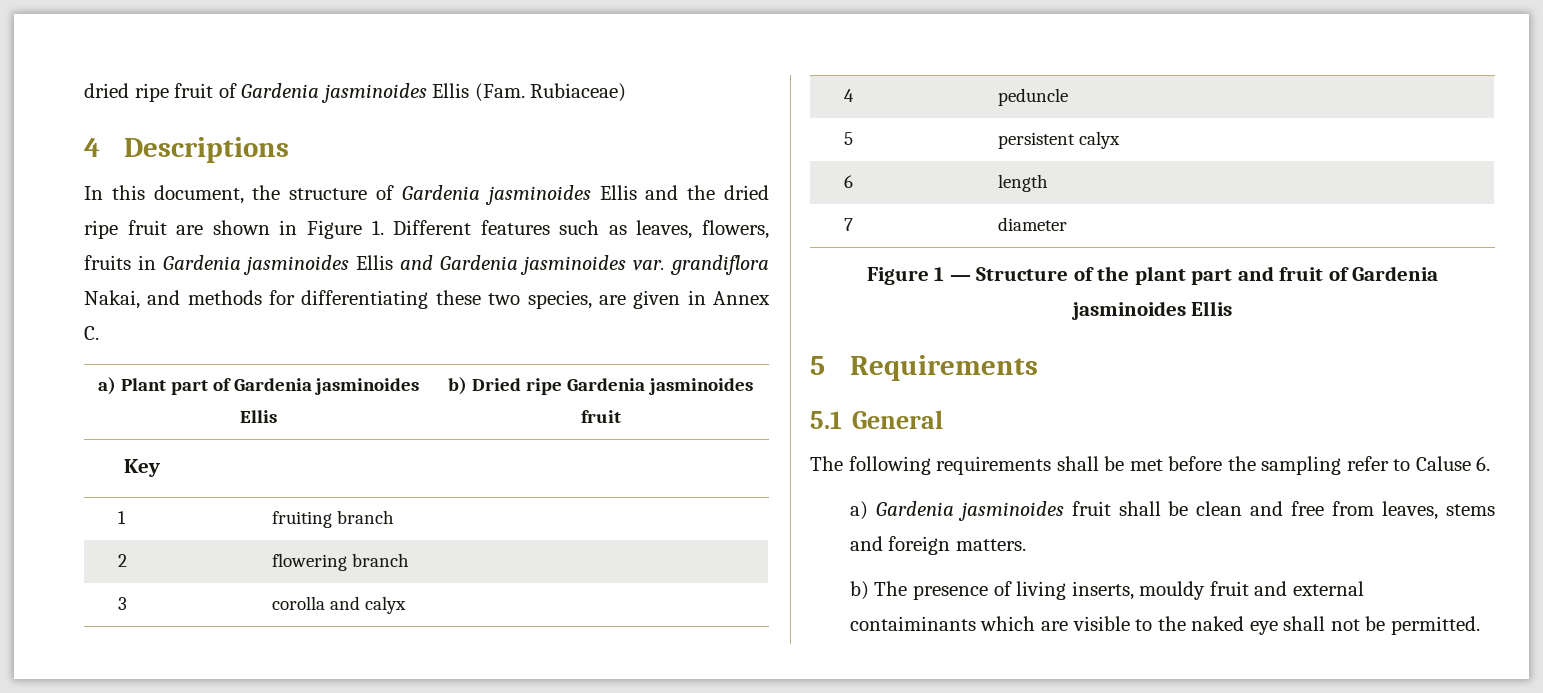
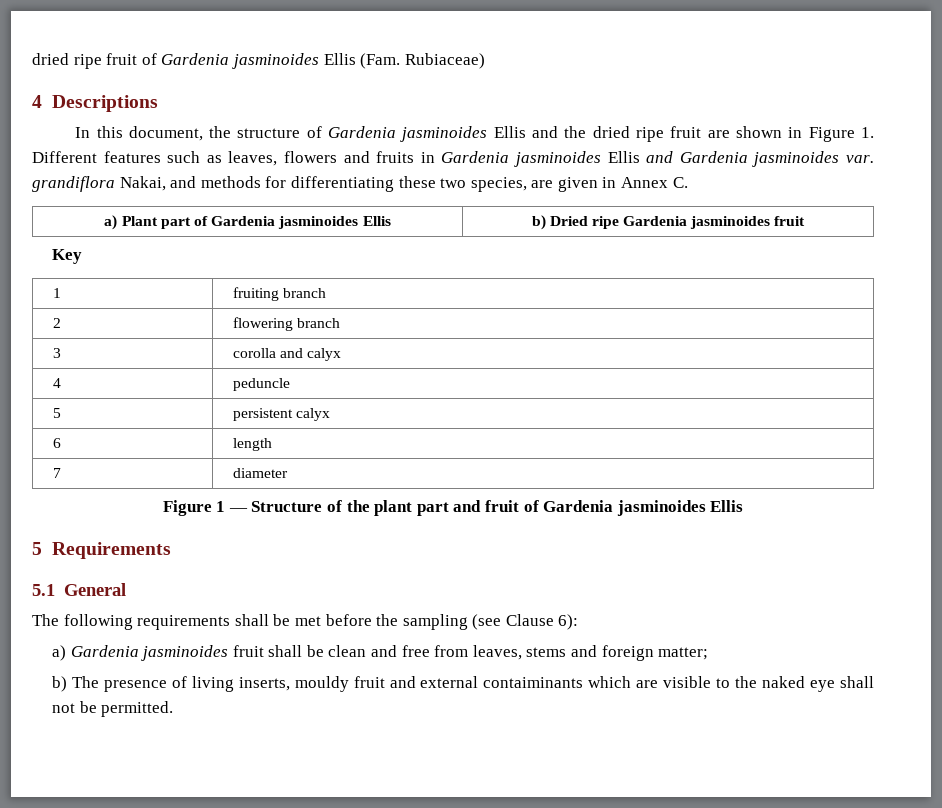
- In this document, the structure of Gardenia jasminoides Ellis and the dried ripe fruit are shown in Figure 1. Different features such as leaves, flowers, fruits in Gardenia jasminoides Ellis and Gardenia jasminoides var. grandiflora Nakai, and methods for differentiating these two species, are given in Annex C.
+ In this document, the structure of Gardenia jasminoides Ellis and the dried ripe fruit are shown in Figure 1. Different features such as leaves, flowers and fruits in Gardenia jasminoides Ellis and Gardenia jasminoides var. grandiflora Nakai, and methods for differentiating these two species, are given in Annex C.
- The following requirements shall be met before the sampling refer to Caluse 6.
+ The following requirements shall be met before the sampling (see Clause 6):
- a) Gardenia jasminoides fruit shall be clean and free from leaves, stems and foreign matters.
+ a) Gardenia jasminoides fruit shall be clean and free from leaves, stems and foreign matter;

